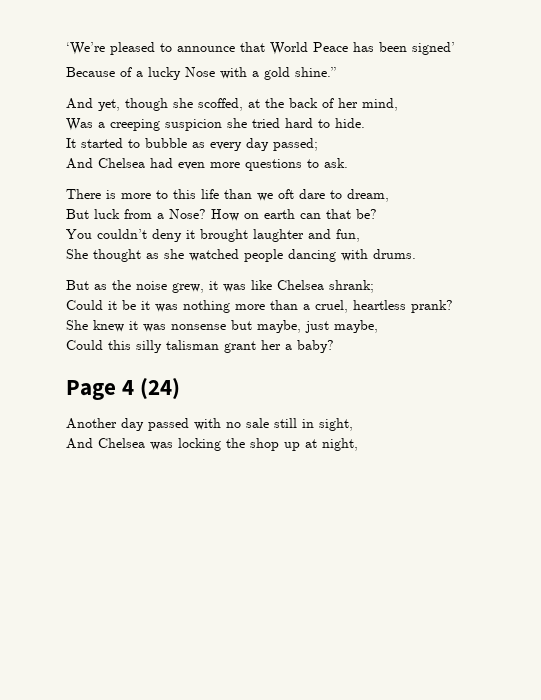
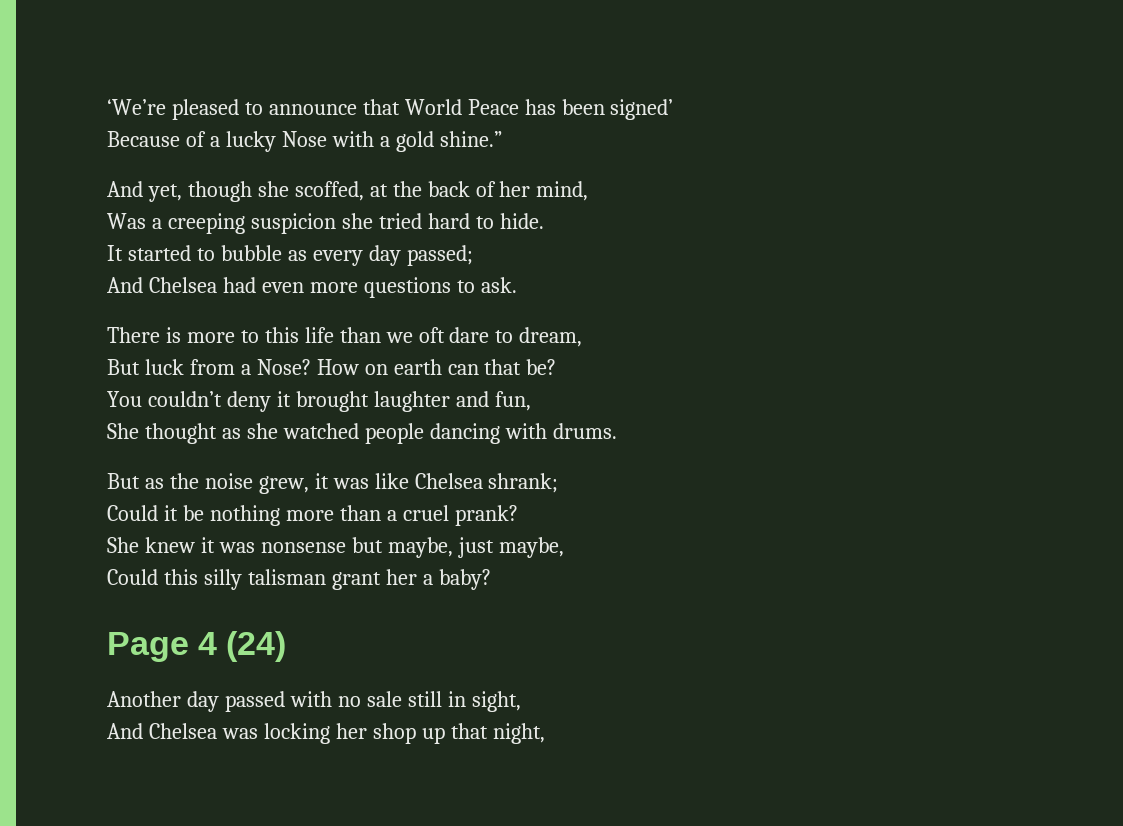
- Could it be it was nothing more than a cruel, heartless prank?
+ Could it be nothing more than a cruel prank?
- And Chelsea was locking the shop up at night,
+ And Chelsea was locking her shop up that night,

